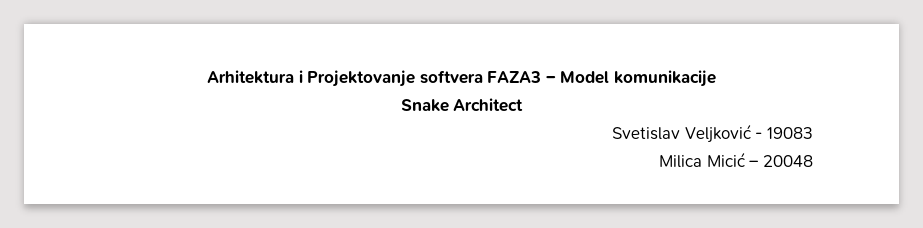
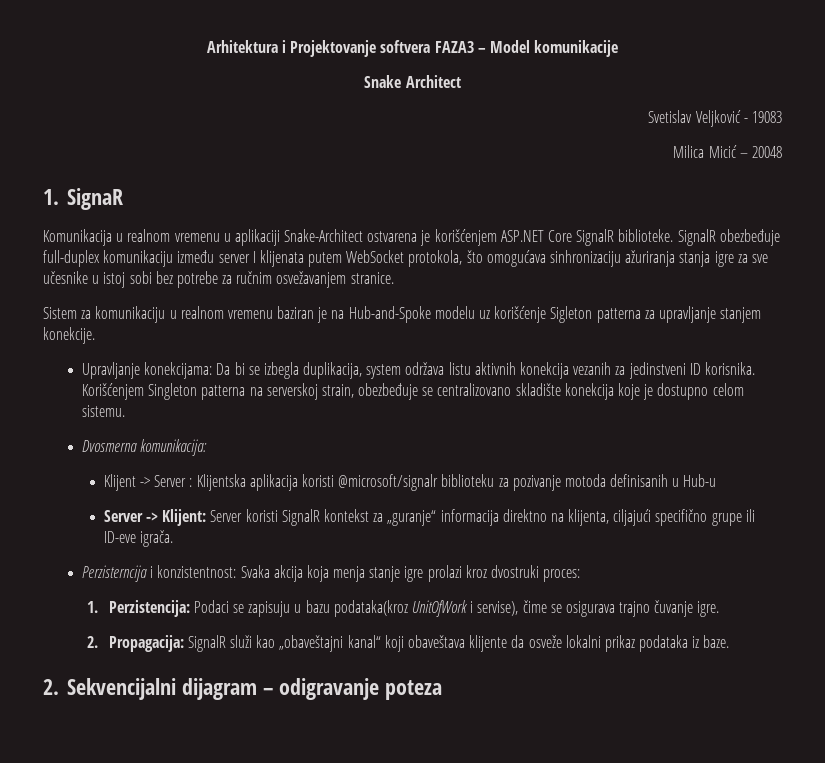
+ 1. SignaR
+ Komunikacija u realnom vremenu u aplikaciji Snake-Architect ostvarena je korišćenjem ASP.NET Core SignalR biblioteke. SignalR obezbeđuje full-duplex komunikaciju između server I klijenata putem WebSocket protokola, što omogućava sinhronizaciju ažuriranja stanja igre za sve učesnike u istoj sobi bez potrebe za ručnim osvežavanjem stranice.
+ Sistem za komunikaciju u realnom vremenu baziran je na Hub-and-Spoke modelu uz korišćenje Sigleton patterna za upravljanje stanjem konekcije.
+ Upravljanje konekcijama: Da bi se izbegla duplikacija, system održava listu aktivnih konekcija vezanih za jedinstveni ID korisnika. Korišćenjem Singleton patterna na serverskoj strain, obezbeđuje se centralizovano skladište konekcija koje je dostupno celom sistemu.
+ Dvosmerna komunikacija:
+ Klijent -> Server : Klijentska aplikacija koristi @microsoft/signalr biblioteku za pozivanje motoda definisanih u Hub-u
+ Server -> Klijent: Server koristi SignalR kontekst za „guranje“ informacija direktno na klijenta, ciljajući specifično grupe ili ID-eve igrača.
+ Perzisterncija i konzistentnost: Svaka akcija koja menja stanje igre prolazi kroz dvostruki proces:
+ 1. Perzistencija: Podaci se zapisuju u bazu podataka(kroz UnitOfWork i servise), čime se osigurava trajno čuvanje igre.
+ 2. Propagacija: SignalR služi kao „obaveštajni kanal“ koji obaveštava klijente da osveže lokalni prikaz podataka iz baze.
+ 2. Sekvencijalni dijagram – odigravanje poteza

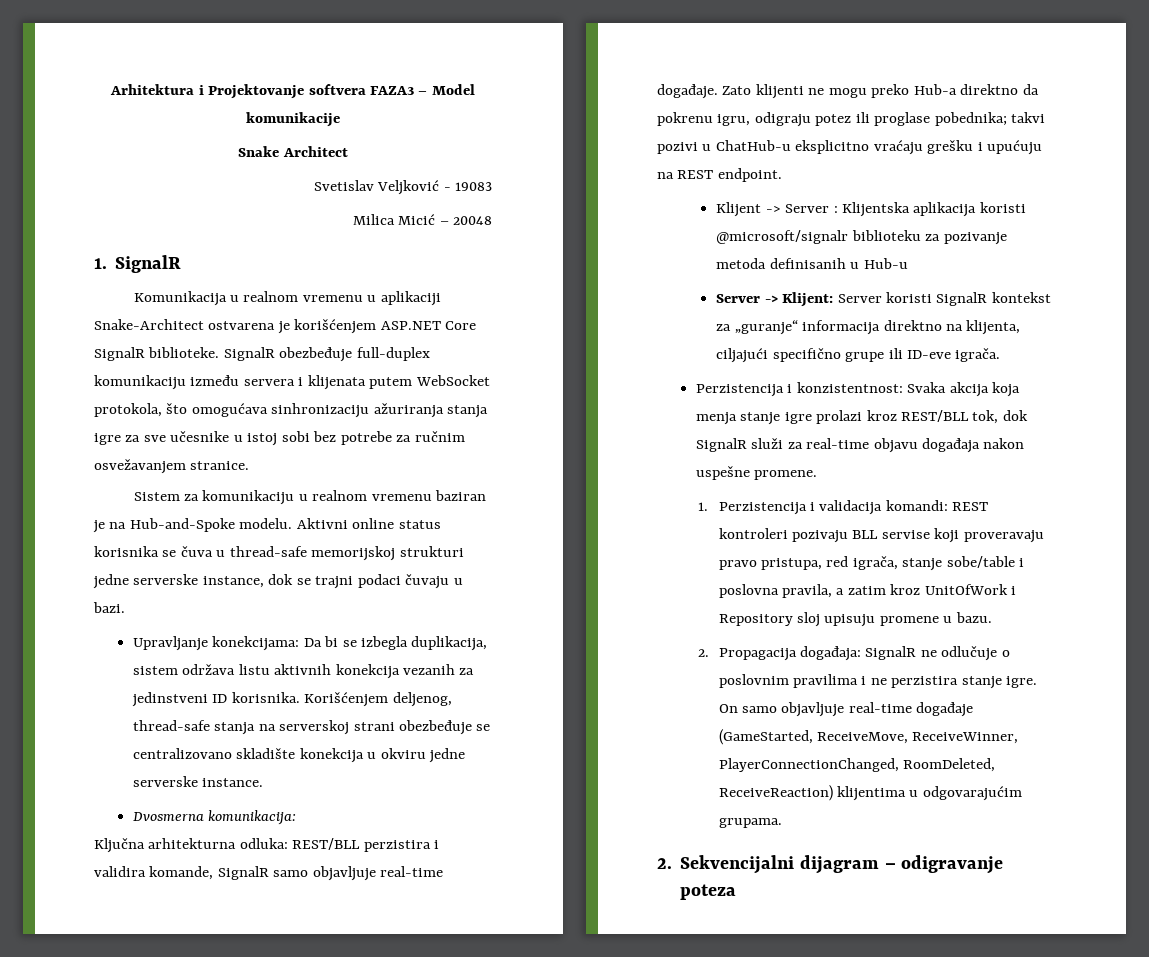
- 1. SignaR
+ 1. SignalR
- SignalR obezbeđuje full-duplex komunikaciju između server I klijenata putem WebSocket protokola, što omogućava sinhronizaciju ažuriranja stanja igre za sve učesnike u istoj sobi bez potrebe za ručnim osvežavanjem stranice.
+ SignalR obezbeđuje full-duplex komunikaciju između servera i klijenata putem WebSocket protokola, što omogućava sinhronizaciju ažuriranja stanja igre za sve učesnike u istoj sobi bez potrebe za ručnim osvežavanjem stranice.
- Sistem za komunikaciju u realnom vremenu baziran je na Hub-and-Spoke modelu uz korišćenje Sigleton patterna za upravljanje stanjem konekcije.
+ Sistem za komunikaciju u realnom vremenu baziran je na Hub-and-Spoke modelu. Aktivni online status korisnika se čuva u thread-safe memorijskoj strukturi jedne serverske instance, dok se trajni podaci čuvaju u bazi.
- Upravljanje konekcijama: Da bi se izbegla duplikacija, system održava listu aktivnih konekcija vezanih za jedinstveni ID korisnika.
+ Upravljanje konekcijama: Da bi se izbegla duplikacija, sistem održava listu aktivnih konekcija vezanih za jedinstveni ID korisnika.
- Korišćenjem Singleton patterna na serverskoj strain, obezbeđuje se centralizovano skladište konekcija koje je dostupno celom sistemu.
+ Korišćenjem deljenog, thread-safe stanja na serverskoj strani obezbeđuje se centralizovano skladište konekcija u okviru jedne serverske instance.
  Dvosmerna komunikacija:
+ Ključna arhitekturna odluka: REST/BLL perzistira i validira komande, SignalR samo objavljuje real-time događaje. Zato klijenti ne mogu preko Hub-a direktno da pokrenu igru, odigraju potez ili proglase pobednika; takvi pozivi u ChatHub-u eksplicitno vraćaju grešku i upućuju na REST endpoint.
- Klijent -> Server : Klijentska aplikacija koristi @microsoft/signalr biblioteku za pozivanje motoda definisanih u Hub-u
+ Klijent -> Server : Klijentska aplikacija koristi @microsoft/signalr biblioteku za pozivanje metoda definisanih u Hub-u
- Perzisterncija i konzistentnost: Svaka akcija koja menja stanje igre prolazi kroz dvostruki proces:
- 1. Perzistencija: Podaci se zapisuju u bazu podataka(kroz UnitOfWork i servise), čime se osigurava trajno čuvanje igre.
- 2. Propagacija: SignalR služi kao „obaveštajni kanal“ koji obaveštava klijente da osveže lokalni prikaz podataka iz baze.
+ Perzistencija i konzistentnost: Svaka akcija koja menja stanje igre prolazi kroz REST/BLL tok, dok SignalR služi za real-time objavu događaja nakon uspešne promene.
+ 1. Perzistencija i validacija komandi: REST kontroleri pozivaju BLL servise koji proveravaju pravo pristupa, red igrača, stanje sobe/table i poslovna pravila, a zatim kroz UnitOfWork i Repository sloj upisuju promene u bazu.
+ 2. Propagacija događaja: SignalR ne odlučuje o poslovnim pravilima i ne perzistira stanje igre. On samo objavljuje real-time događaje (GameStarted, ReceiveMove, ReceiveWinner, PlayerConnectionChanged, RoomDeleted, ReceiveReaction) klijentima u odgovarajućim grupama.

